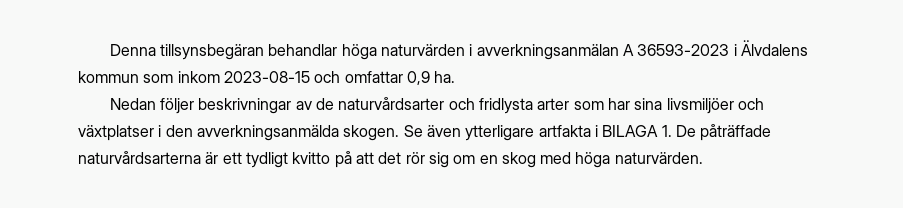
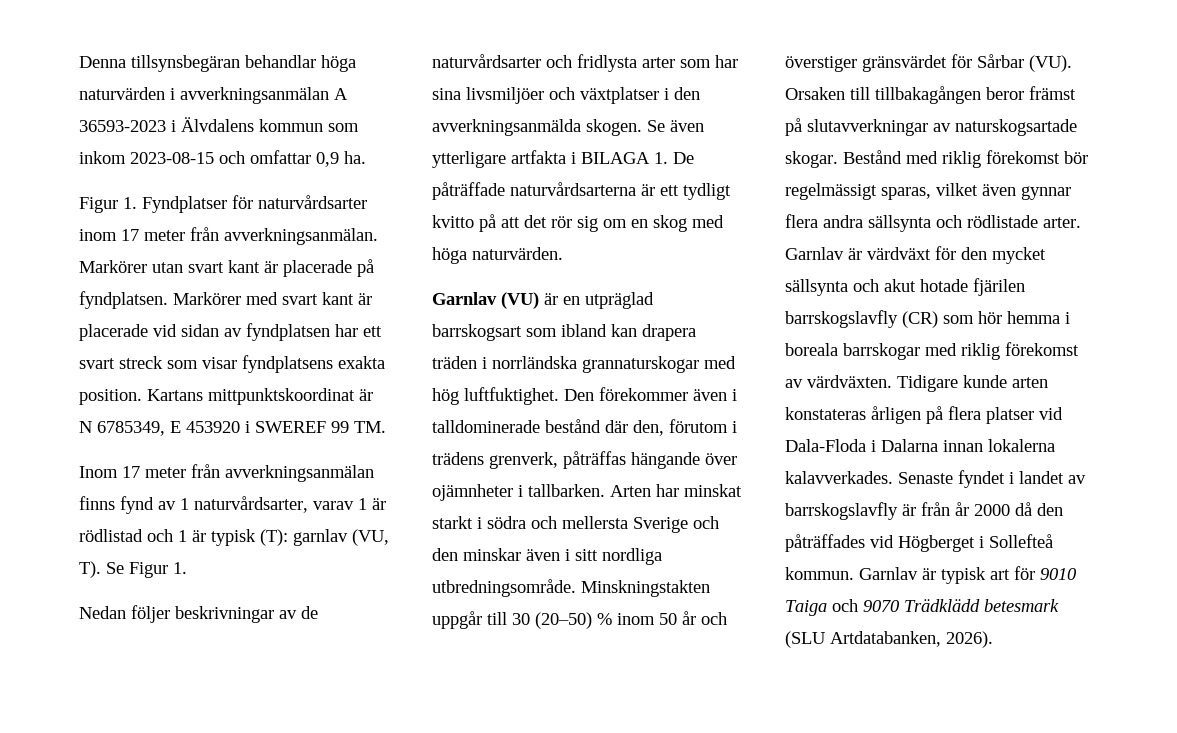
+ Figur 1. Fyndplatser för naturvårdsarter inom 17 meter från avverkningsanmälan. Markörer utan svart kant är placerade på fyndplatsen. Markörer med svart kant är placerade vid sidan av fyndplatsen har ett svart streck som visar fyndplatsens exakta position. Kartans mittpunktskoordinat är N 6785349, E 453920 i SWEREF 99 TM.
+ Inom 17 meter från avverkningsanmälan finns fynd av 1 naturvårdsarter, varav 1 är rödlistad och 1 är typisk (T): garnlav (VU, T). Se Figur 1.
+ Garnlav (VU) är en utpräglad barrskogsart som ibland kan drapera träden i norrländska grannaturskogar med hög luftfuktighet. Den förekommer även i talldominerade bestånd där den, förutom i trädens grenverk, påträffas hängande över ojämnheter i tallbarken. Arten har minskat starkt i södra och mellersta Sverige och den minskar även i sitt nordliga utbredningsområde. Minskningstakten uppgår till 30 (20–50) % inom 50 år och överstiger gränsvärdet för Sårbar (VU). Orsaken till tillbakagången beror främst på slutavverkningar av naturskogsartade skogar. Bestånd med riklig förekomst bör regelmässigt sparas, vilket även gynnar flera andra sällsynta och rödlistade arter. Garnlav är värdväxt för den mycket sällsynta och akut hotade fjärilen barrskogslavfly (CR) som hör hemma i boreala barrskogar med riklig förekomst av värdväxten. Tidigare kunde arten konstateras årligen på flera platser vid Dala-Floda i Dalarna innan lokalerna kalavverkades. Senaste fyndet i landet av barrskogslavfly är från år 2000 då den påträffades vid Högberget i Sollefteå kommun. Garnlav är typisk art för 9010 Taiga och 9070 Trädklädd betesmark (SLU Artdatabanken, 2026).

